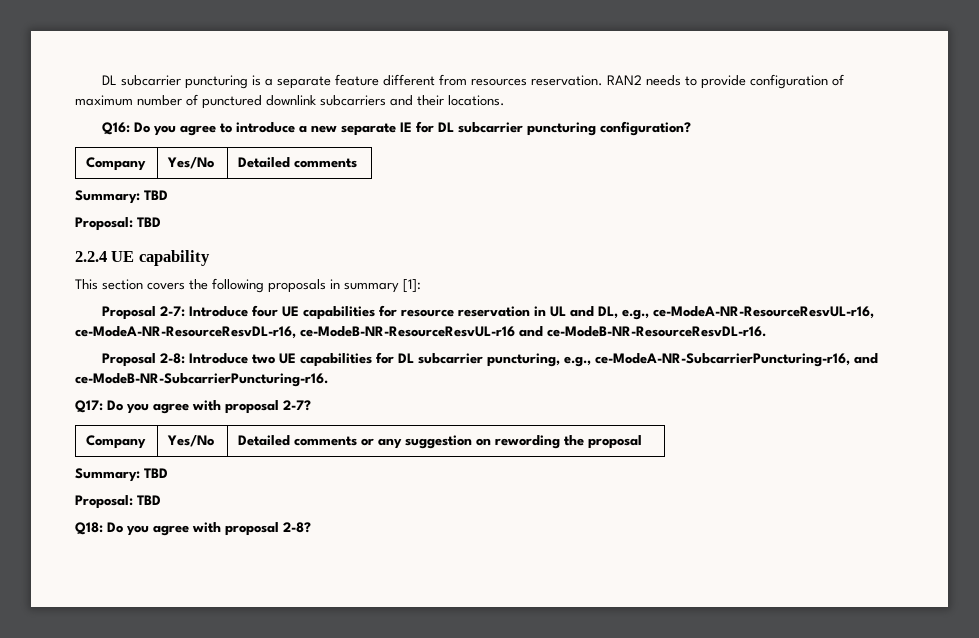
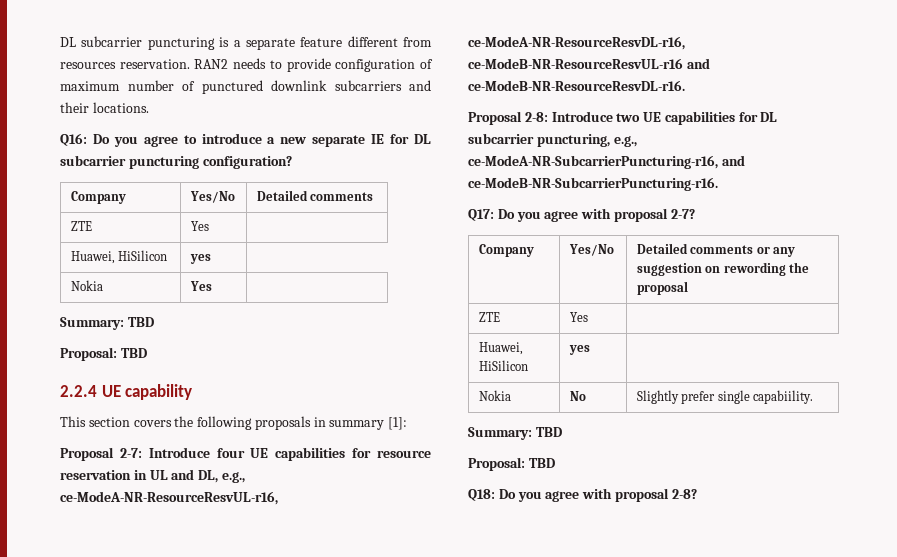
  Q16: Do you agree to introduce a new separate IE for DL subcarrier puncturing configuration?
  Company | Yes/No | Detailed comments
+ ZTE | Yes |
+ Huawei, HiSilicon | yes
+ Nokia | Yes |
  Company | Yes/No | Detailed comments or any suggestion on rewording the proposal
+ ZTE | Yes |
+ Huawei, HiSilicon | yes
+ Nokia | No | Slightly prefer single capabiility.

